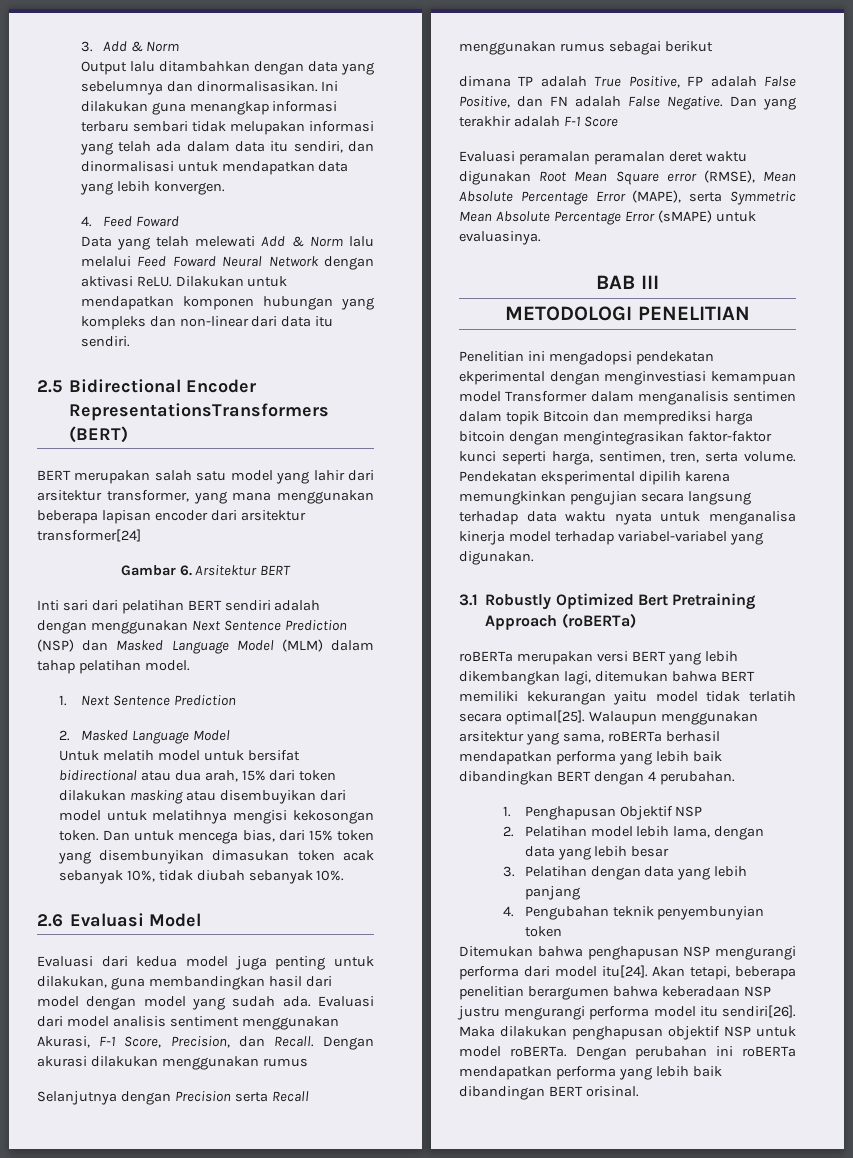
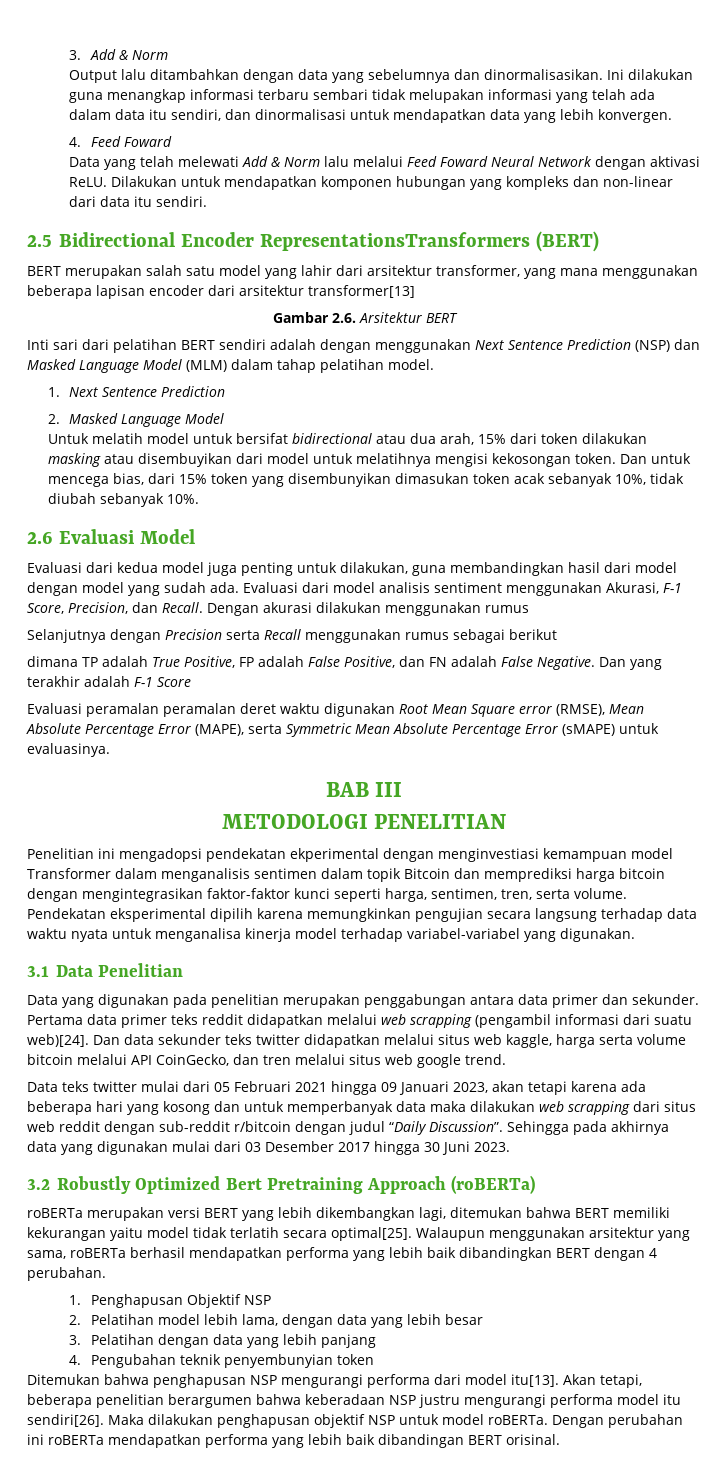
- BERT merupakan salah satu model yang lahir dari arsitektur transformer, yang mana menggunakan beberapa lapisan encoder dari arsitektur transformer[24]
+ BERT merupakan salah satu model yang lahir dari arsitektur transformer, yang mana menggunakan beberapa lapisan encoder dari arsitektur transformer[13]
- Gambar 6. Arsitektur BERT
+ Gambar 2.6. Arsitektur BERT
- 3.1 Robustly Optimized Bert Pretraining Approach (roBERTa)
+ 3.1 Data Penelitian
+ Data yang digunakan pada penelitian merupakan penggabungan antara data primer dan sekunder. Pertama data primer teks reddit didapatkan melalui web scrapping (pengambil informasi dari suatu web)[24]. Dan data sekunder teks twitter didapatkan melalui situs web kaggle, harga serta volume bitcoin melalui API CoinGecko, dan tren melalui situs web google trend.
+ Data teks twitter mulai dari 05 Februari 2021 hingga 09 Januari 2023, akan tetapi karena ada beberapa hari yang kosong dan untuk memperbanyak data maka dilakukan web scrapping dari situs web reddit dengan sub-reddit r/bitcoin dengan judul “Daily Discussion”. Sehingga pada akhirnya data yang digunakan mulai dari 03 Desember 2017 hingga 30 Juni 2023.
+ 3.2 Robustly Optimized Bert Pretraining Approach (roBERTa)
- Ditemukan bahwa penghapusan NSP mengurangi performa dari model itu[24].
+ Ditemukan bahwa penghapusan NSP mengurangi performa dari model itu[13].

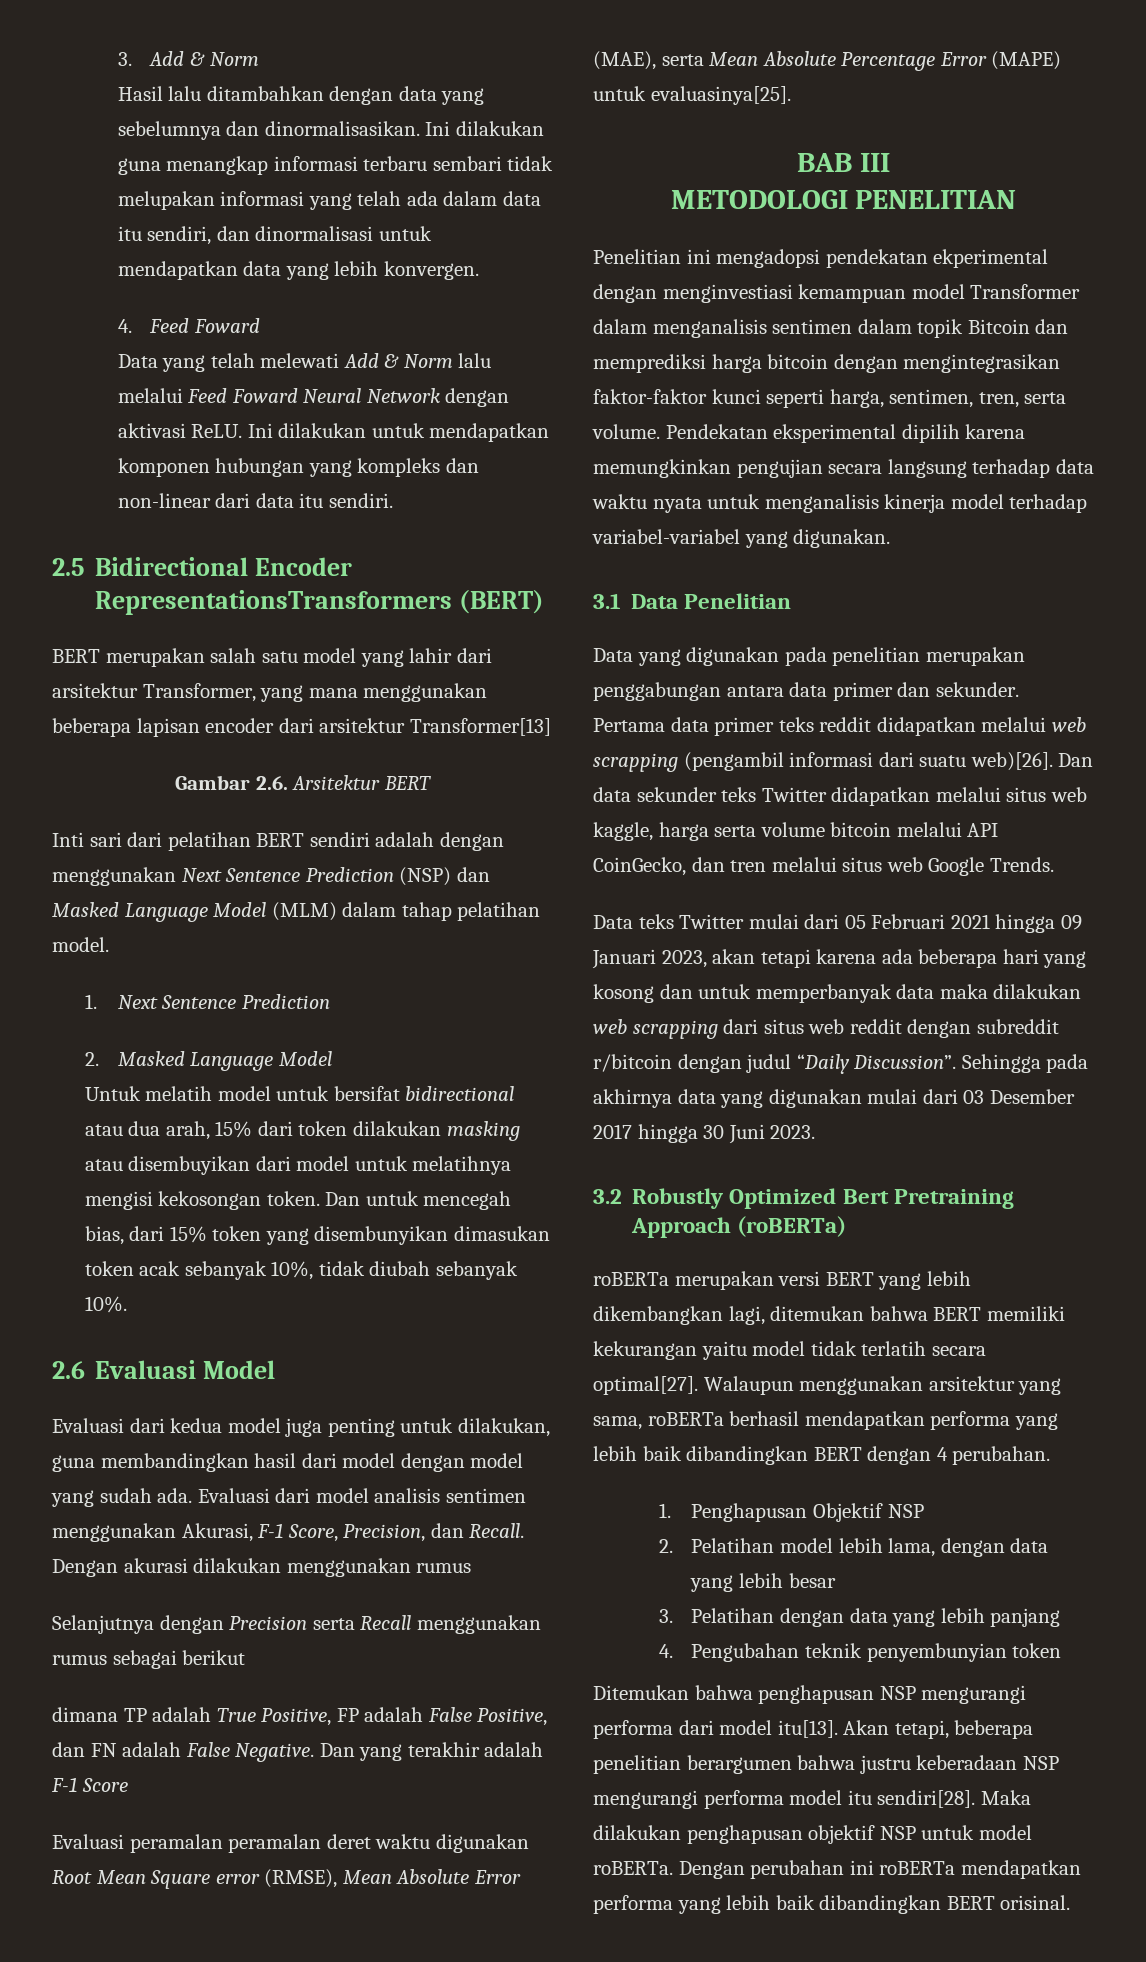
- Output lalu ditambahkan dengan data yang sebelumnya dan dinormalisasikan.
+ Hasil lalu ditambahkan dengan data yang sebelumnya dan dinormalisasikan.
- Dilakukan untuk mendapatkan komponen hubungan yang kompleks dan non-linear dari data itu sendiri.
+ Ini dilakukan untuk mendapatkan komponen hubungan yang kompleks dan non-linear dari data itu sendiri.
- BERT merupakan salah satu model yang lahir dari arsitektur transformer, yang mana menggunakan beberapa lapisan encoder dari arsitektur transformer[13]
+ BERT merupakan salah satu model yang lahir dari arsitektur Transformer, yang mana menggunakan beberapa lapisan encoder dari arsitektur Transformer[13]
- Dan untuk mencega bias, dari 15% token yang disembunyikan dimasukan token acak sebanyak 10%, tidak diubah sebanyak 10%.
+ Dan untuk mencegah bias, dari 15% token yang disembunyikan dimasukan token acak sebanyak 10%, tidak diubah sebanyak 10%.
- Evaluasi dari model analisis sentiment menggunakan Akurasi, F-1 Score, Precision, dan Recall.
+ Evaluasi dari model analisis sentimen menggunakan Akurasi, F-1 Score, Precision, dan Recall.
- Evaluasi peramalan peramalan deret waktu digunakan Root Mean Square error (RMSE), Mean Absolute Percentage Error (MAPE), serta Symmetric Mean Absolute Percentage Error (sMAPE) untuk evaluasinya.
+ Evaluasi peramalan peramalan deret waktu digunakan Root Mean Square error (RMSE), Mean Absolute Error (MAE), serta Mean Absolute Percentage Error (MAPE) untuk evaluasinya[25].
- Pendekatan eksperimental dipilih karena memungkinkan pengujian secara langsung terhadap data waktu nyata untuk menganalisa kinerja model terhadap variabel-variabel yang digunakan.
+ Pendekatan eksperimental dipilih karena memungkinkan pengujian secara langsung terhadap data waktu nyata untuk menganalisis kinerja model terhadap variabel-variabel yang digunakan.
- Pertama data primer teks reddit didapatkan melalui web scrapping (pengambil informasi dari suatu web)[24].
+ Pertama data primer teks reddit didapatkan melalui web scrapping (pengambil informasi dari suatu web)[26].
- Dan data sekunder teks twitter didapatkan melalui situs web kaggle, harga serta volume bitcoin melalui API CoinGecko, dan tren melalui situs web google trend.
+ Dan data sekunder teks Twitter didapatkan melalui situs web kaggle, harga serta volume bitcoin melalui API CoinGecko, dan tren melalui situs web Google Trends.
- Data teks twitter mulai dari 05 Februari 2021 hingga 09 Januari 2023, akan tetapi karena ada beberapa hari yang kosong dan untuk memperbanyak data maka dilakukan web scrapping dari situs web reddit dengan sub-reddit r/bitcoin dengan judul “Daily Discussion”.
+ Data teks Twitter mulai dari 05 Februari 2021 hingga 09 Januari 2023, akan tetapi karena ada beberapa hari yang kosong dan untuk memperbanyak data maka dilakukan web scrapping dari situs web reddit dengan subreddit r/bitcoin dengan judul “Daily Discussion”.
- roBERTa merupakan versi BERT yang lebih dikembangkan lagi, ditemukan bahwa BERT memiliki kekurangan yaitu model tidak terlatih secara optimal[25].
+ roBERTa merupakan versi BERT yang lebih dikembangkan lagi, ditemukan bahwa BERT memiliki kekurangan yaitu model tidak terlatih secara optimal[27].
- Akan tetapi, beberapa penelitian berargumen bahwa keberadaan NSP justru mengurangi performa model itu sendiri[26].
+ Akan tetapi, beberapa penelitian berargumen bahwa justru keberadaan NSP mengurangi performa model itu sendiri[28].
- Dengan perubahan ini roBERTa mendapatkan performa yang lebih baik dibandingan BERT orisinal.
+ Dengan perubahan ini roBERTa mendapatkan performa yang lebih baik dibandingkan BERT orisinal.

